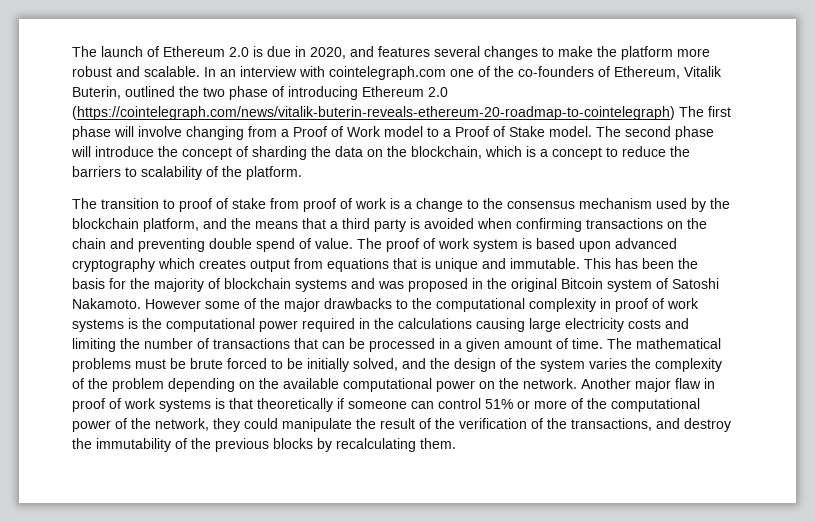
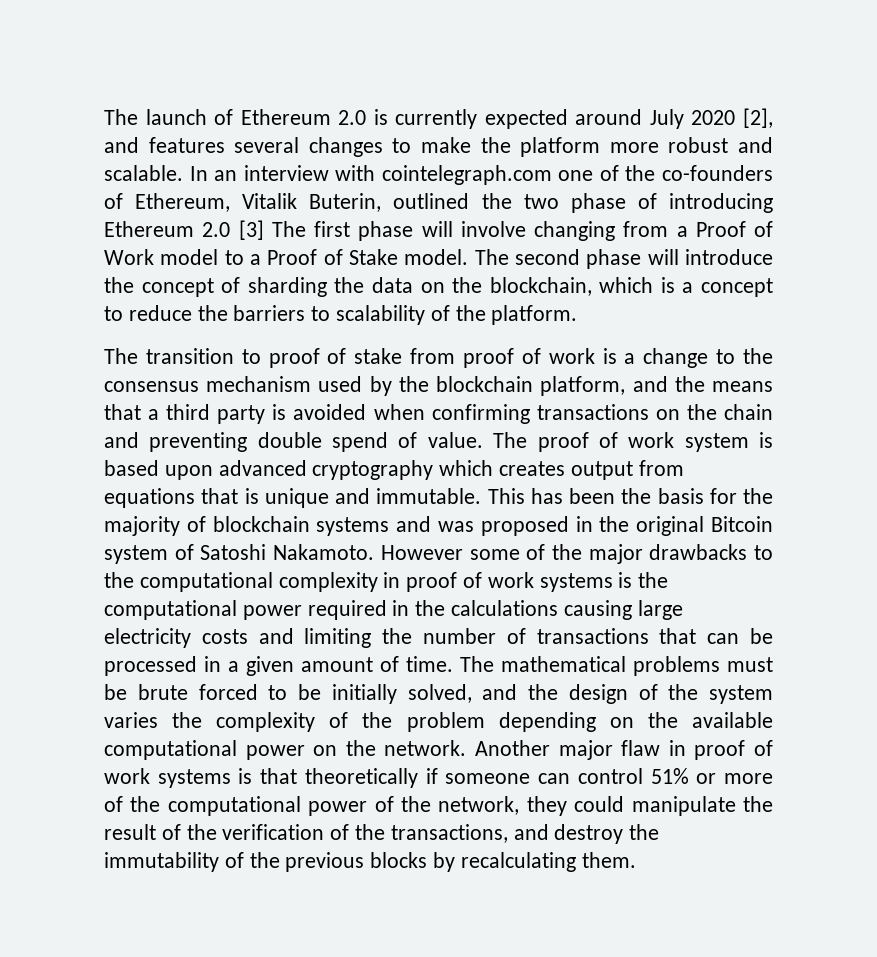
- The launch of Ethereum 2.0 is due in 2020, and features several changes to make the platform more robust and scalable.
+ The launch of Ethereum 2.0 is currently expected around July 2020 [2], and features several changes to make the platform more robust and scalable.
- In an interview with cointelegraph.com one of the co-founders of Ethereum, Vitalik Buterin, outlined the two phase of introducing Ethereum 2.0 (https://cointelegraph.com/news/vitalik-buterin-reveals-ethereum-20-roadmap-to-cointelegraph) The first phase will involve changing from a Proof of Work model to a Proof of Stake model.
+ In an interview with cointelegraph.com one of the co-founders of Ethereum, Vitalik Buterin, outlined the two phase of introducing Ethereum 2.0 [3] The first phase will involve changing from a Proof of Work model to a Proof of Stake model.

